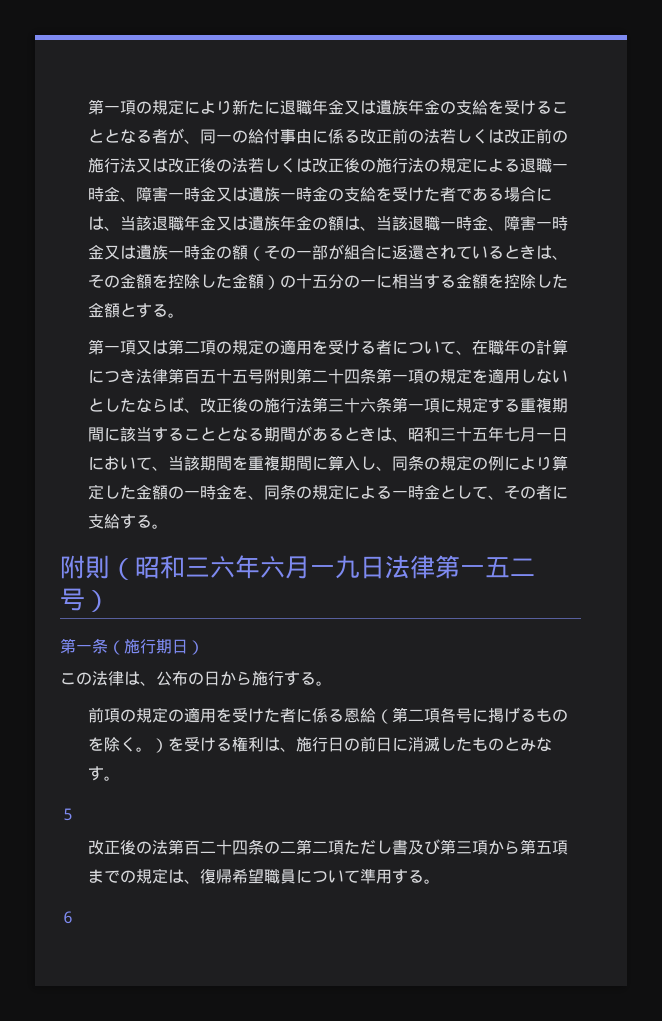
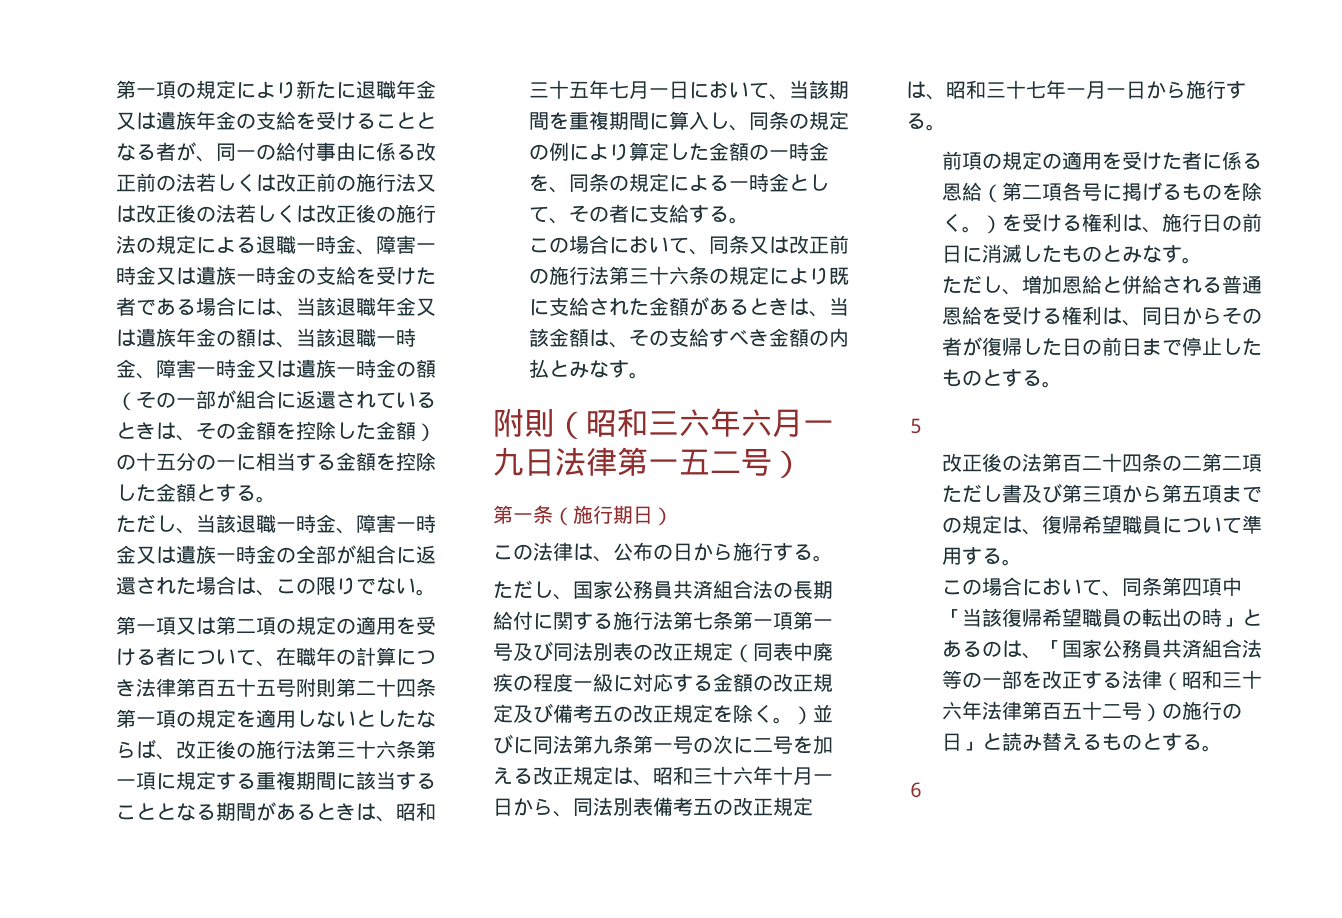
+ ただし、当該退職一時金、障害一時金又は遺族一時金の全部が組合に返還された場合は、この限りでない。
+ この場合において、同条又は改正前の施行法第三十六条の規定により既に支給された金額があるときは、当該金額は、その支給すべき金額の内払とみなす。
+ ただし、国家公務員共済組合法の長期給付に関する施行法第七条第一項第一号及び同法別表の改正規定（同表中廃疾の程度一級に対応する金額の改正規定及び備考五の改正規定を除く。）並びに同法第九条第一号の次に二号を加える改正規定は、昭和三十六年十月一日から、同法別表備考五の改正規定は、昭和三十七年一月一日から施行する。
+ ただし、増加恩給と併給される普通恩給を受ける権利は、同日からその者が復帰した日の前日まで停止したものとする。
+ この場合において、同条第四項中「当該復帰希望職員の転出の時」とあるのは、「国家公務員共済組合法等の一部を改正する法律（昭和三十六年法律第百五十二号）の施行の日」と読み替えるものとする。

